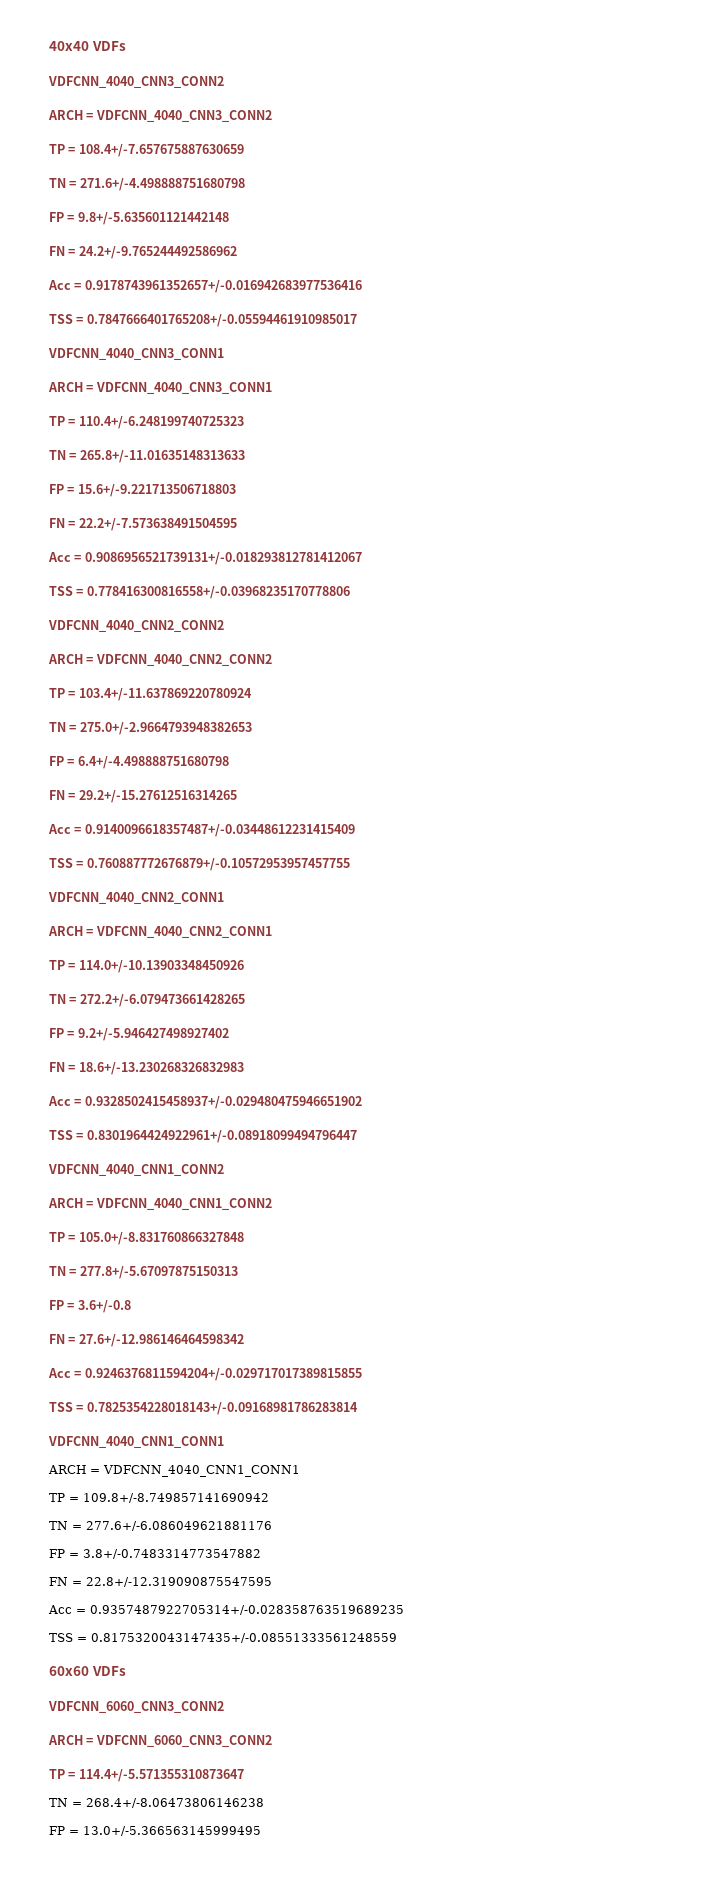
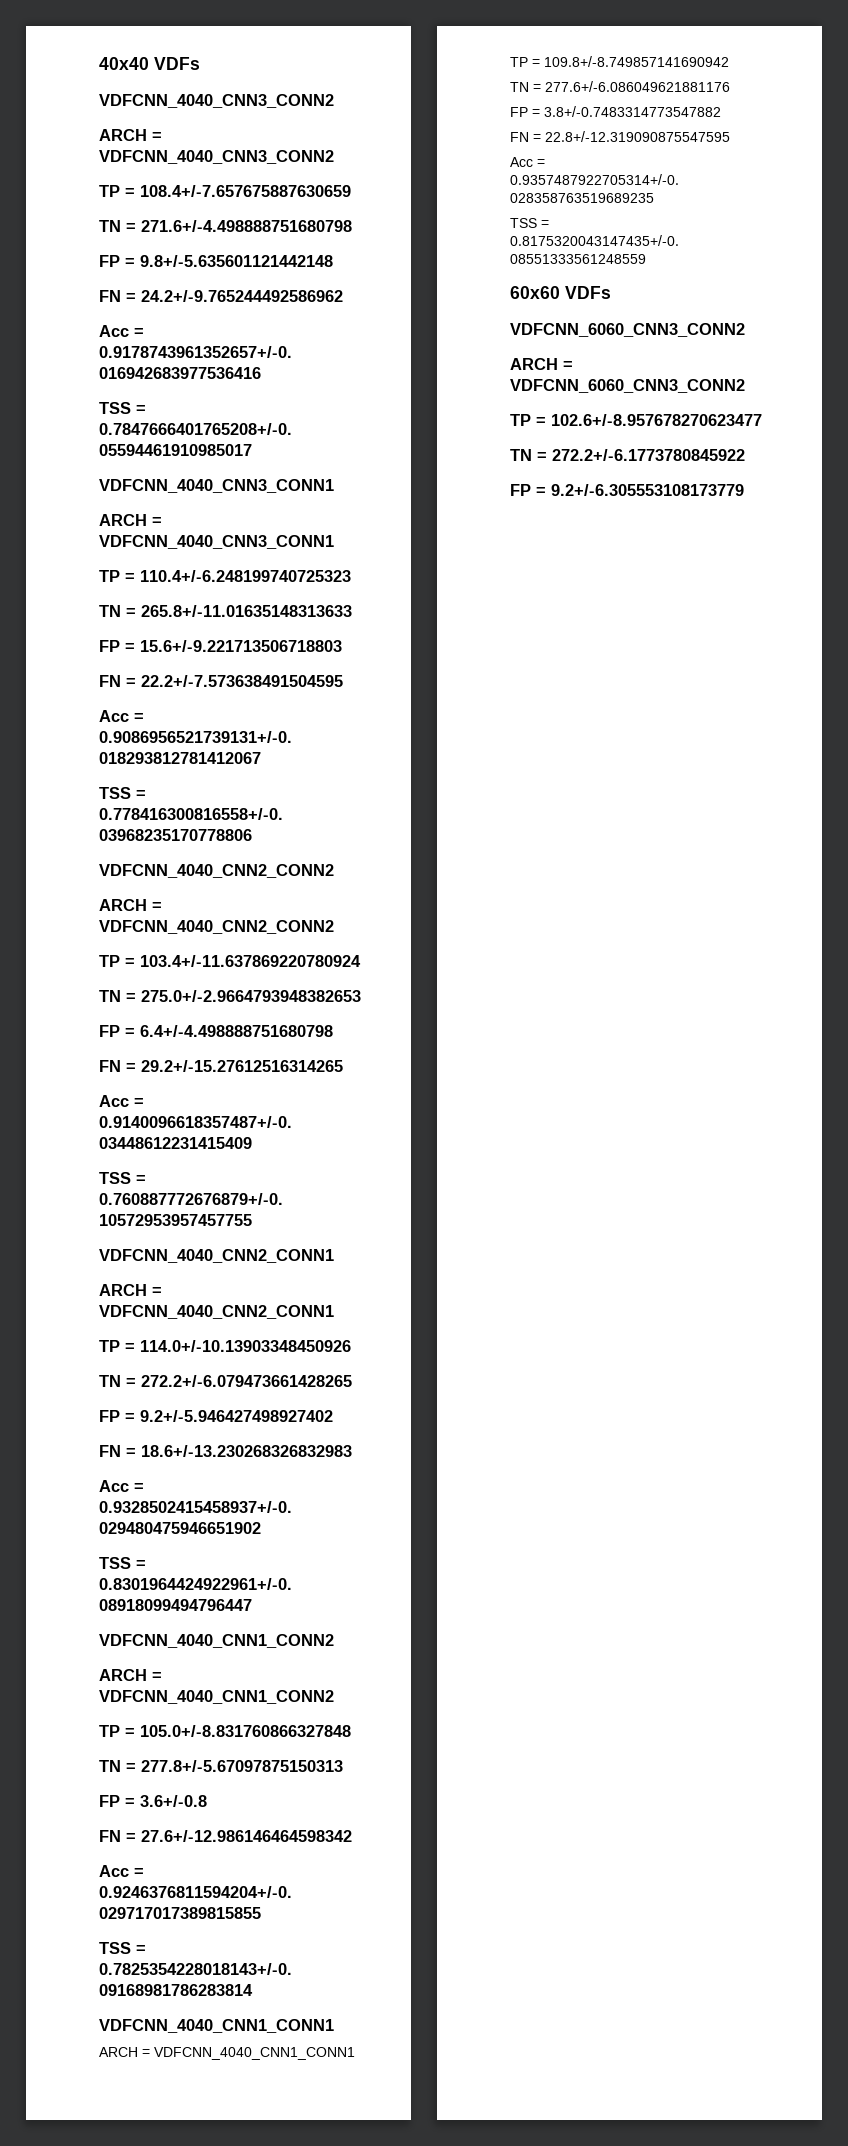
- TP = 114.4+/-5.571355310873647
- TN = 268.4+/-8.06473806146238
- FP = 13.0+/-5.366563145999495
+ TP = 102.6+/-8.957678270623477
+ TN = 272.2+/-6.1773780845922
+ FP = 9.2+/-6.305553108173779

